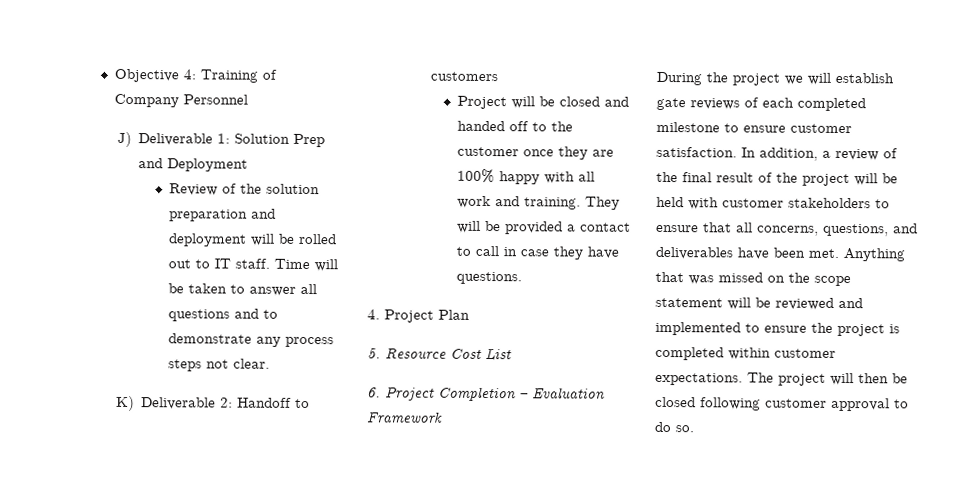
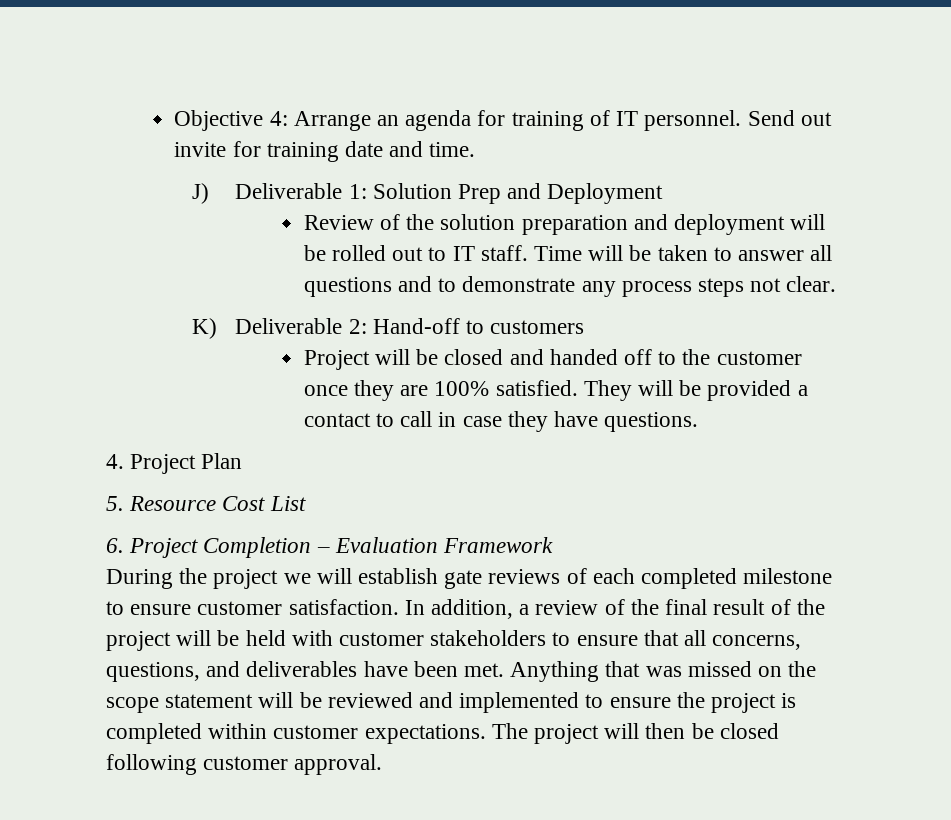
- Objective 4: Training of Company Personnel
+ Objective 4: Arrange an agenda for training of IT personnel. Send out invite for training date and time.
- K) Deliverable 2: Handoff to customers
+ K) Deliverable 2: Hand-off to customers
- Project will be closed and handed off to the customer once they are 100% happy with all work and training.
+ Project will be closed and handed off to the customer once they are 100% satisfied.
- The project will then be closed following customer approval to do so.
+ The project will then be closed following customer approval.

